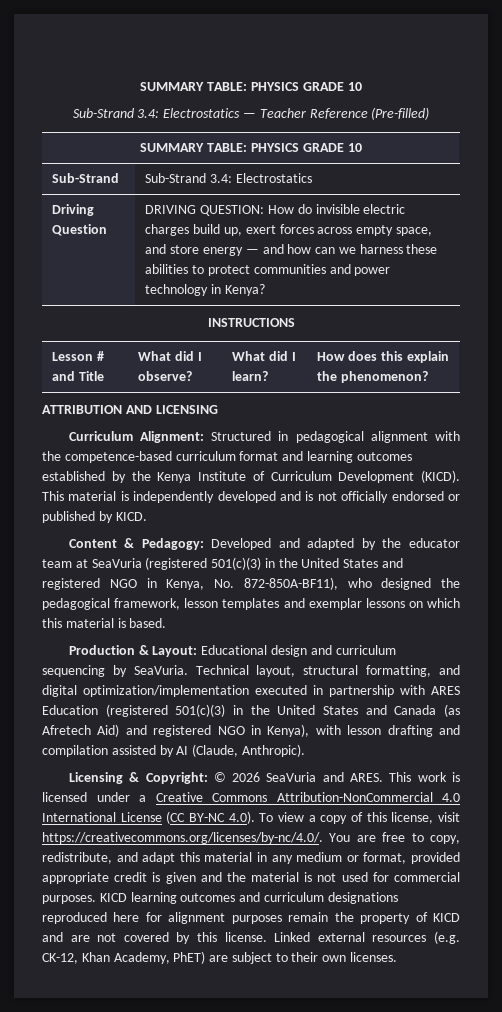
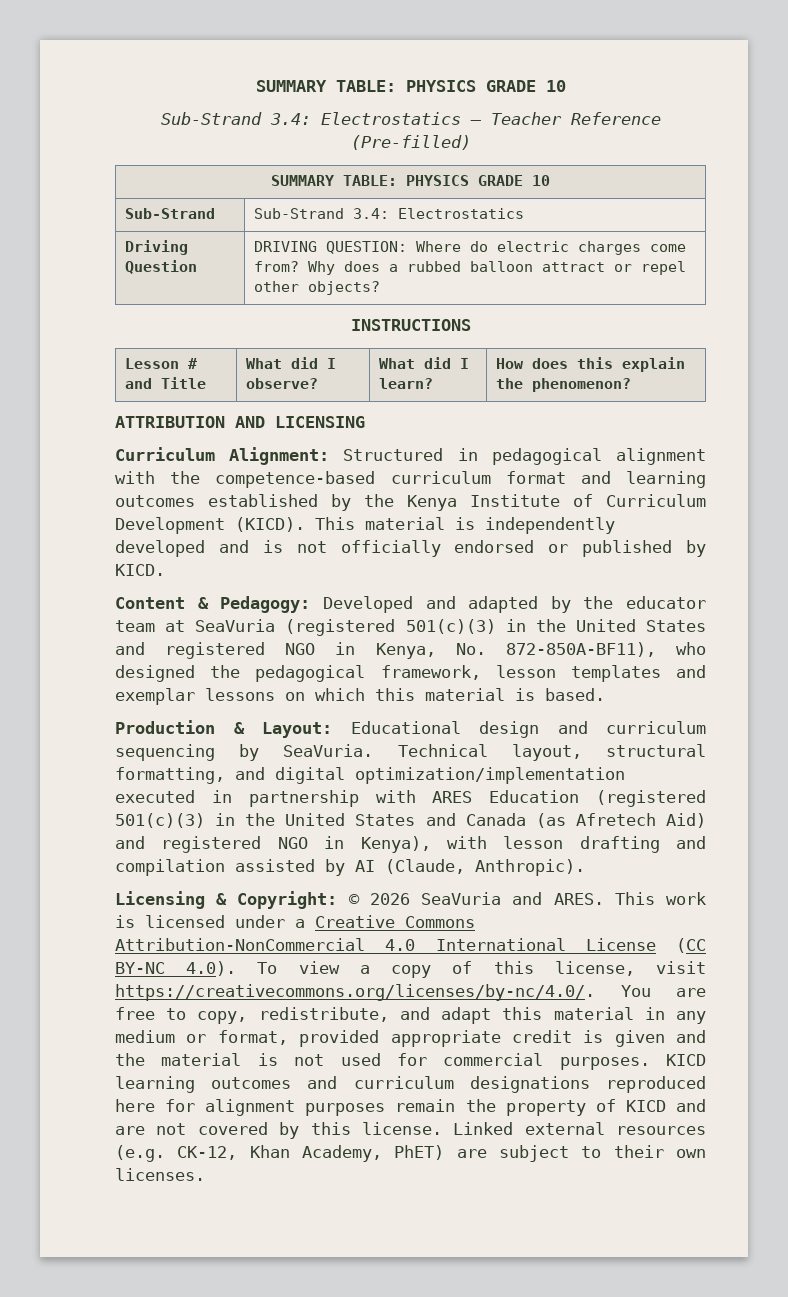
- Driving Question | DRIVING QUESTION: How do invisible electric charges build up, exert forces across empty space, and store energy — and how can we harness these abilities to protect communities and power technology in Kenya?
+ Driving Question | DRIVING QUESTION: Where do electric charges come from? Why does a rubbed balloon attract or repel other objects?

